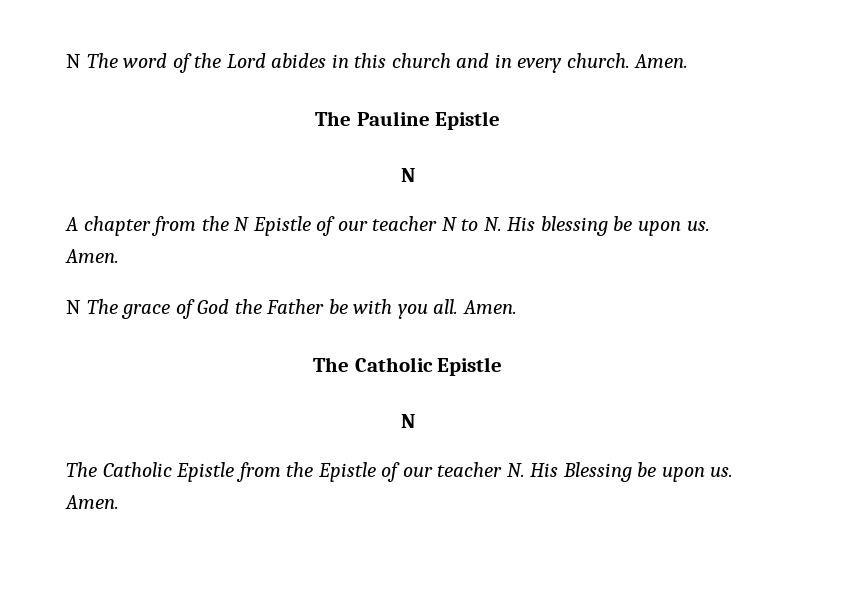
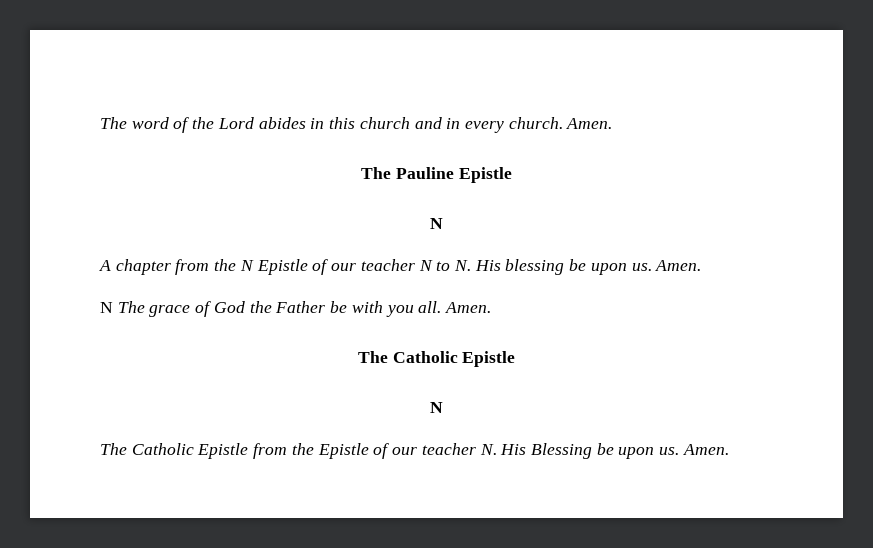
- N The word of the Lord abides in this church and in every church.
+ The word of the Lord abides in this church and in every church.

